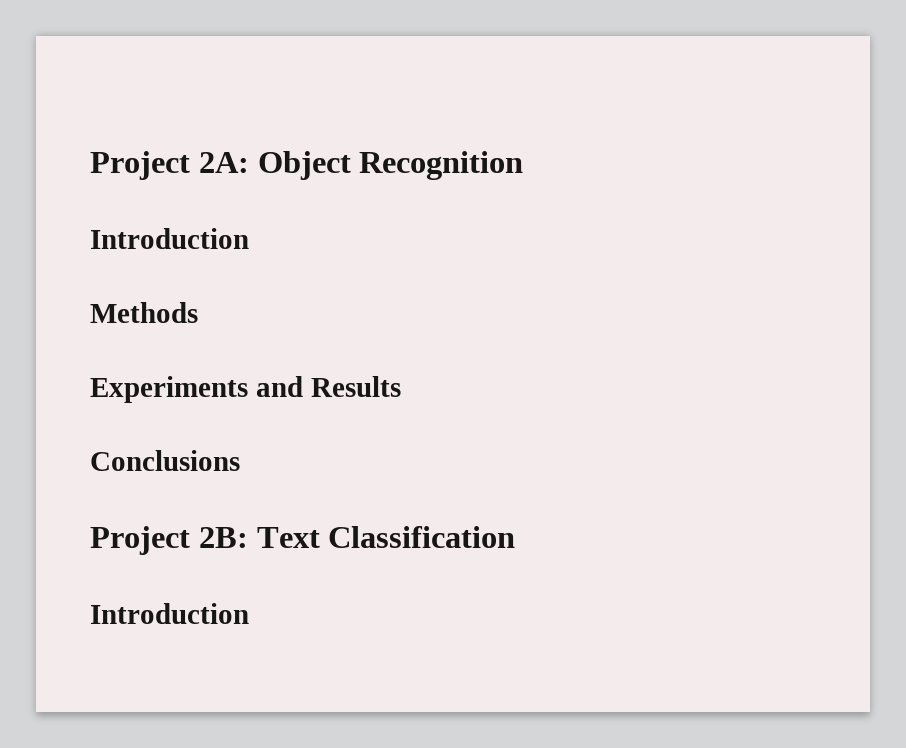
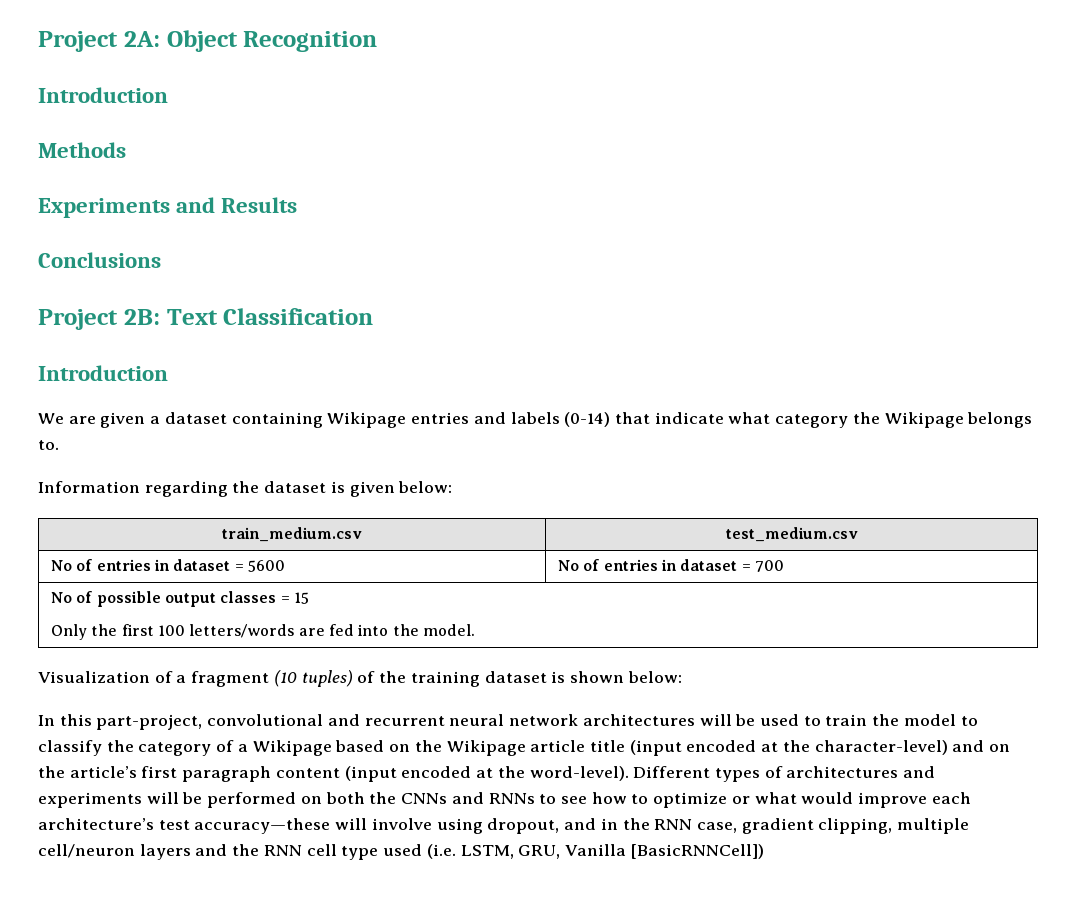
+ We are given a dataset containing Wikipage entries and labels (0-14) that indicate what category the Wikipage belongs to.
+ Information regarding the dataset is given below:
+ train_medium.csv | test_medium.csv
+ No of entries in dataset = 5600 | No of entries in dataset = 700
+ No of possible output classes = 15
+ Only the first 100 letters/words are fed into the model.
+ Visualization of a fragment (10 tuples) of the training dataset is shown below:
+ In this part-project, convolutional and recurrent neural network architectures will be used to train the model to classify the category of a Wikipage based on the Wikipage article title (input encoded at the character-level) and on the article’s first paragraph content (input encoded at the word-level). Different types of architectures and experiments will be performed on both the CNNs and RNNs to see how to optimize or what would improve each architecture’s test accuracy—these will involve using dropout, and in the RNN case, gradient clipping, multiple cell/neuron layers and the RNN cell type used (i.e. LSTM, GRU, Vanilla [BasicRNNCell])

